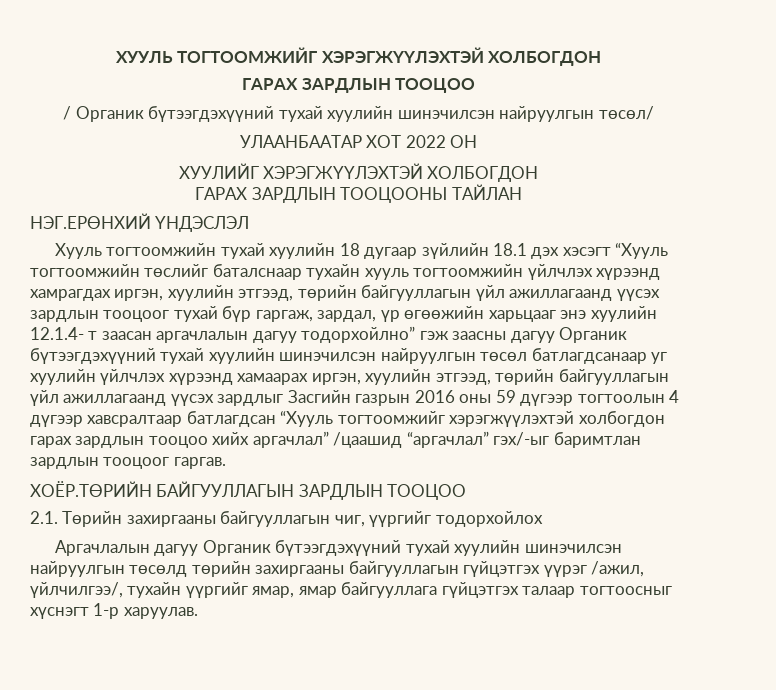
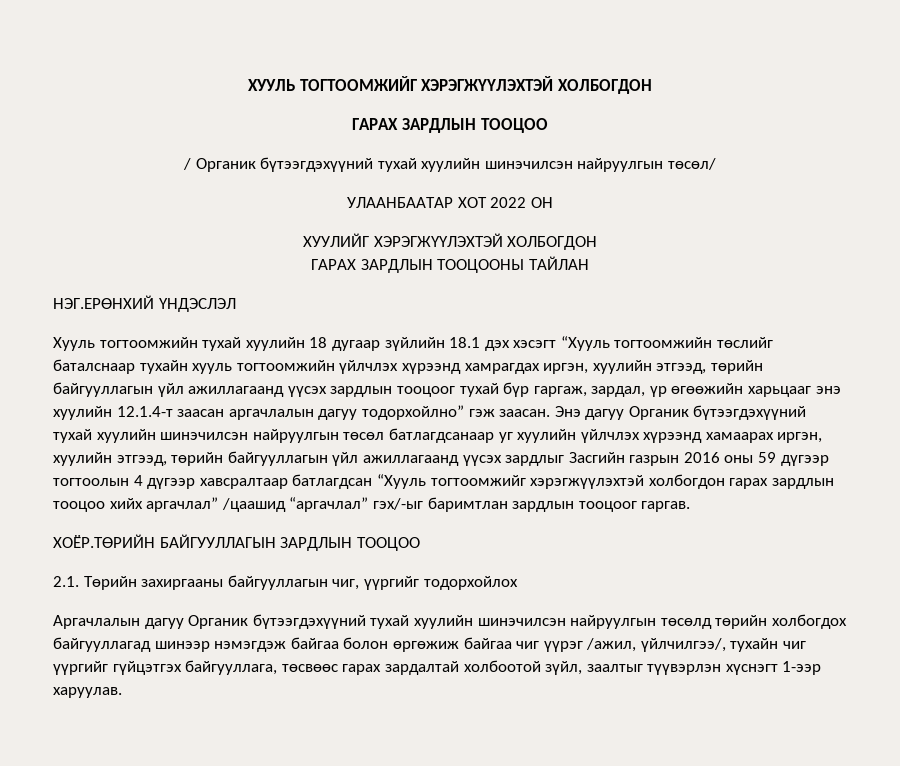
- Хууль тогтоомжийн тухай хуулийн 18 дугаар зүйлийн 18.1 дэх хэсэгт “Хууль тогтоомжийн төслийг баталснаар тухайн хууль тогтоомжийн үйлчлэх хүрээнд хамрагдах иргэн, хуулийн этгээд, төрийн байгууллагын үйл ажиллагаанд үүсэх зардлын тооцоог тухай бүр гаргаж, зардал, үр өгөөжийн харьцааг энэ хуулийн 12.1.4- т заасан аргачлалын дагуу тодорхойлно” гэж заасны дагуу Органик бүтээгдэхүүний тухай хуулийн шинэчилсэн найруулгын төсөл батлагдсанаар уг хуулийн үйлчлэх хүрээнд хамаарах иргэн, хуулийн этгээд, төрийн байгууллагын үйл ажиллагаанд үүсэх зардлыг Засгийн газрын 2016 оны 59 дүгээр тогтоолын 4 дүгээр хавсралтаар батлагдсан “Хууль тогтоомжийг хэрэгжүүлэхтэй холбогдон гарах зардлын тооцоо хийх аргачлал” /цаашид “аргачлал” гэх/-ыг баримтлан зардлын тооцоог гаргав.
+ Хууль тогтоомжийн тухай хуулийн 18 дугаар зүйлийн 18.1 дэх хэсэгт “Хууль тогтоомжийн төслийг баталснаар тухайн хууль тогтоомжийн үйлчлэх хүрээнд хамрагдах иргэн, хуулийн этгээд, төрийн байгууллагын үйл ажиллагаанд үүсэх зардлын тооцоог тухай бүр гаргаж, зардал, үр өгөөжийн харьцааг энэ хуулийн 12.1.4-т заасан аргачлалын дагуу тодорхойлно” гэж заасан. Энэ дагуу Органик бүтээгдэхүүний тухай хуулийн шинэчилсэн найруулгын төсөл батлагдсанаар уг хуулийн үйлчлэх хүрээнд хамаарах иргэн, хуулийн этгээд, төрийн байгууллагын үйл ажиллагаанд үүсэх зардлыг Засгийн газрын 2016 оны 59 дүгээр тогтоолын 4 дүгээр хавсралтаар батлагдсан “Хууль тогтоомжийг хэрэгжүүлэхтэй холбогдон гарах зардлын тооцоо хийх аргачлал” /цаашид “аргачлал” гэх/-ыг баримтлан зардлын тооцоог гаргав.
- Аргачлалын дагуу Органик бүтээгдэхүүний тухай хуулийн шинэчилсэн найруулгын төсөлд төрийн захиргааны байгууллагын гүйцэтгэх үүрэг /ажил, үйлчилгээ/, тухайн үүргийг ямар, ямар байгууллага гүйцэтгэх талаар тогтоосныг хүснэгт 1-р харуулав.
+ Аргачлалын дагуу Органик бүтээгдэхүүний тухай хуулийн шинэчилсэн найруулгын төсөлд төрийн холбогдох байгууллагад шинээр нэмэгдэж байгаа болон өргөжиж байгаа чиг үүрэг /ажил, үйлчилгээ/, тухайн чиг үүргийг гүйцэтгэх байгууллага, төсвөөс гарах зардалтай холбоотой зүйл, заалтыг түүвэрлэн хүснэгт 1-ээр харуулав.

